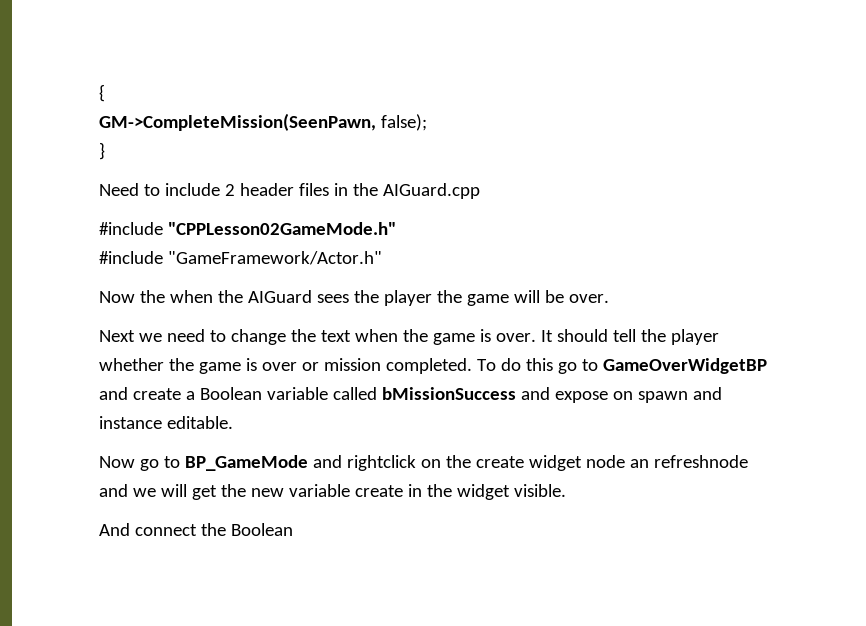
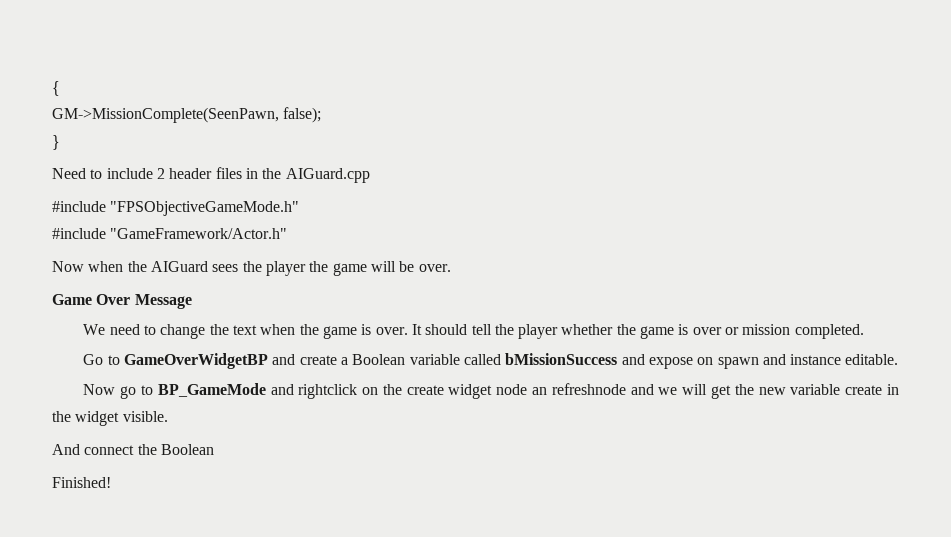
- GM->CompleteMission(SeenPawn, false);
+ GM->MissionComplete(SeenPawn, false);
- #include "CPPLesson02GameMode.h"
+ #include "FPSObjectiveGameMode.h"
- Now the when the AIGuard sees the player the game will be over.
+ Now when the AIGuard sees the player the game will be over.
- Next we need to change the text when the game is over.
+ Game Over Message
+ We need to change the text when the game is over.
- It should tell the player whether the game is over or mission completed. To do this go to GameOverWidgetBP and create a Boolean variable called bMissionSuccess and expose on spawn and instance editable.
+ It should tell the player whether the game is over or mission completed.
+ Go to GameOverWidgetBP and create a Boolean variable called bMissionSuccess and expose on spawn and instance editable.
+ Finished!

